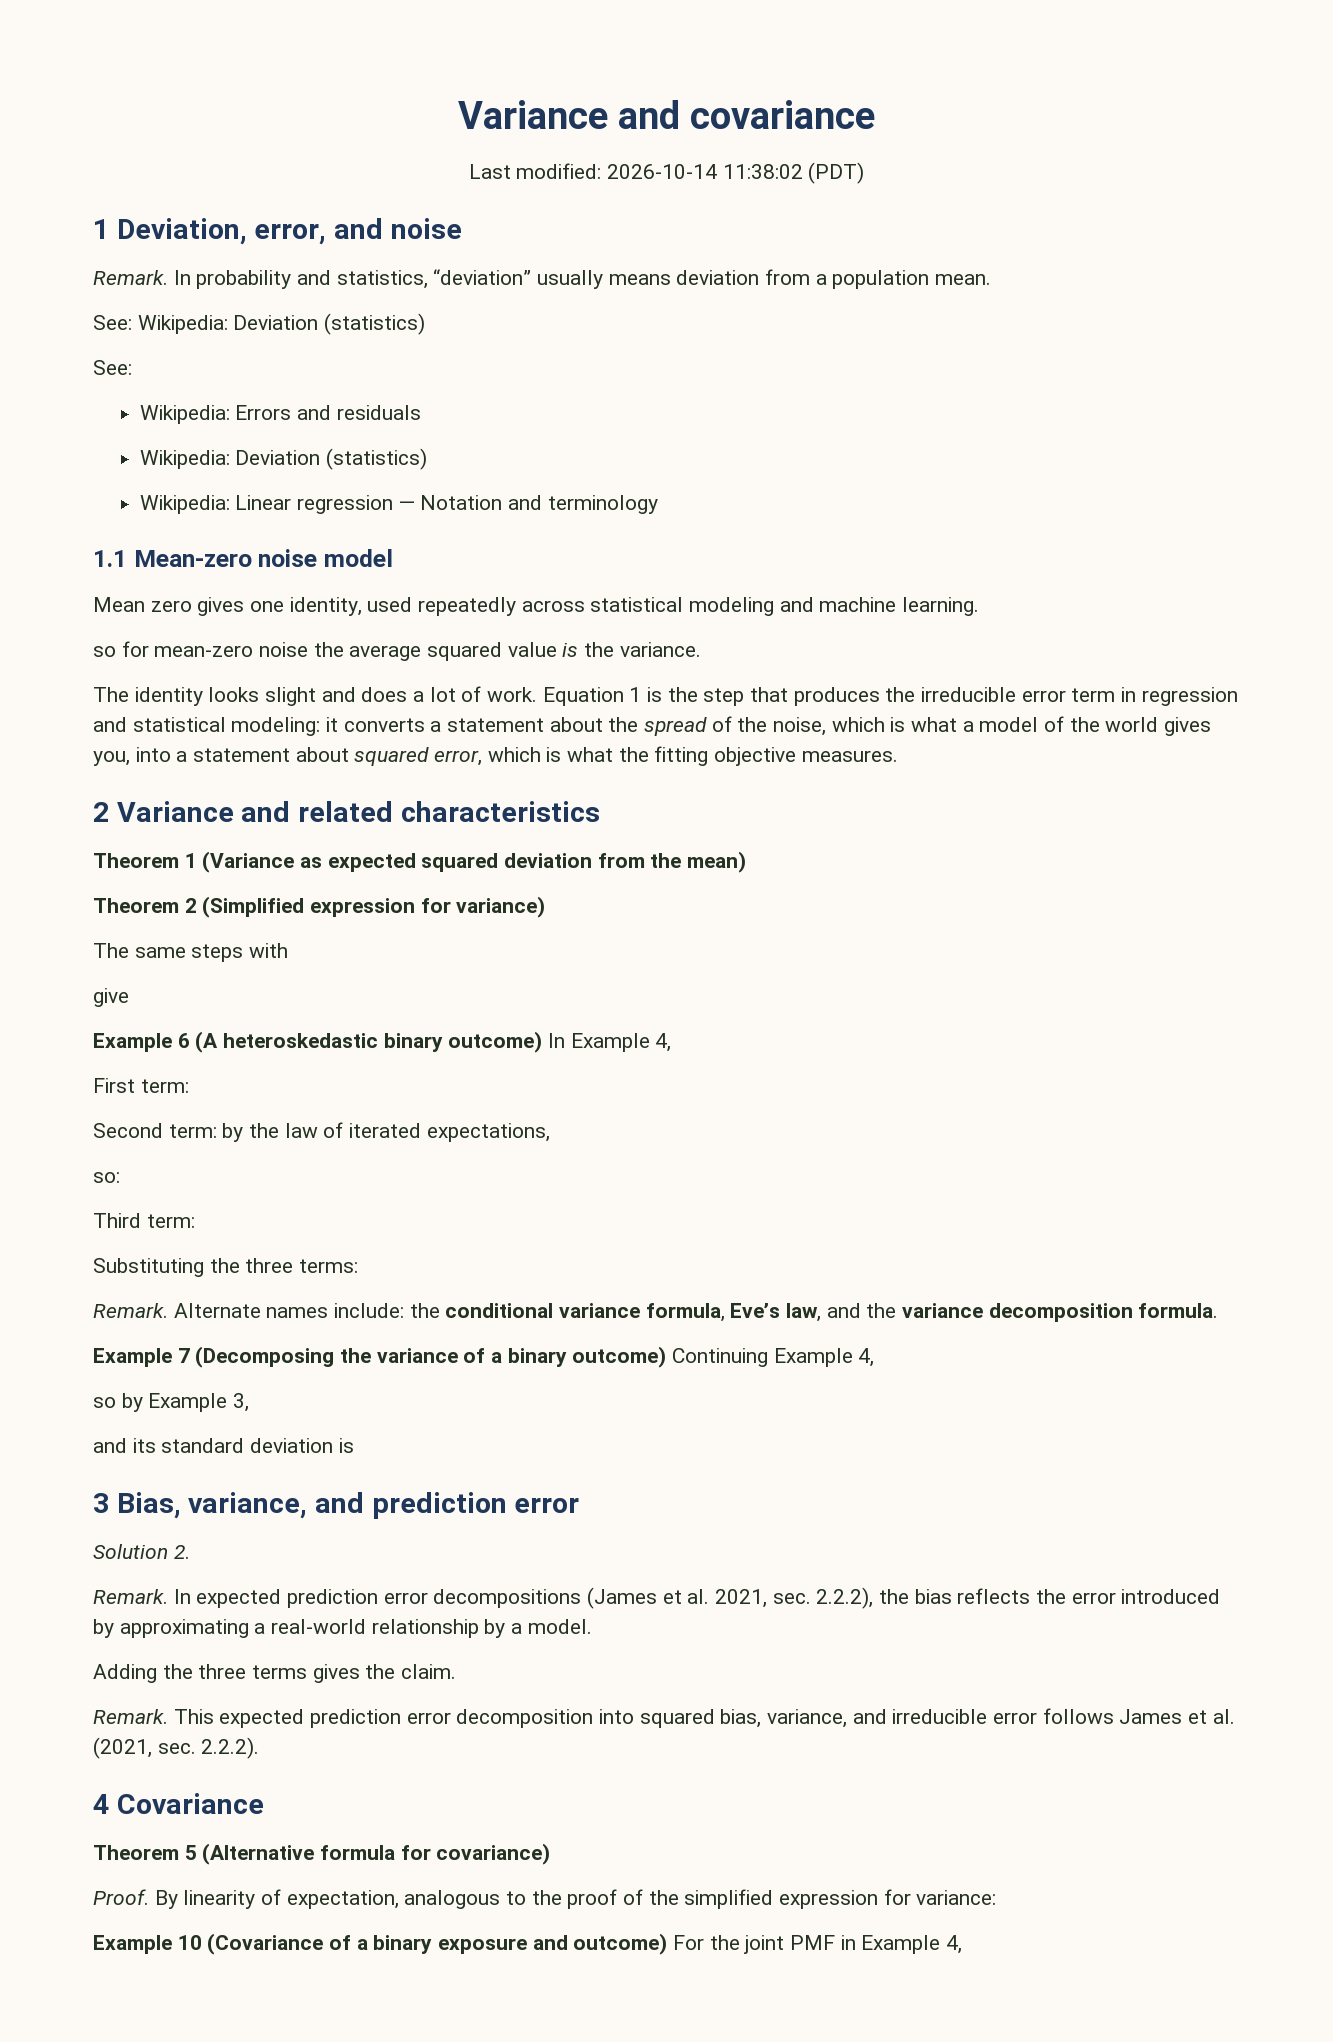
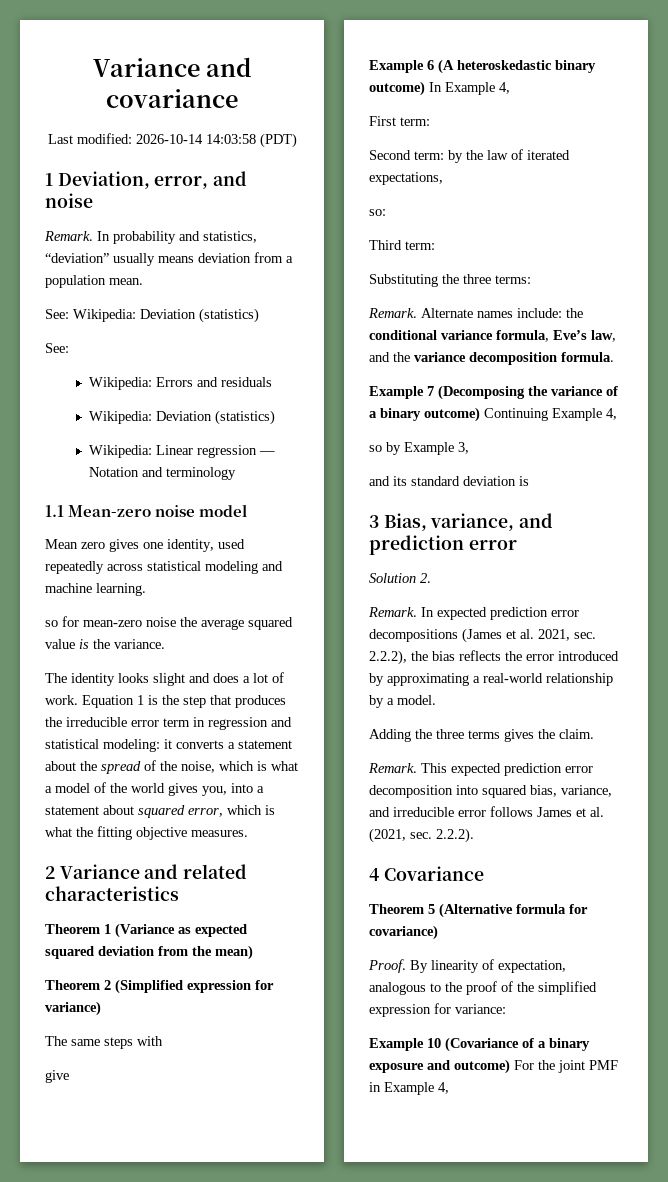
- Last modified: 2026-10-14 11:38:02 (PDT)
+ Last modified: 2026-10-14 14:03:58 (PDT)

